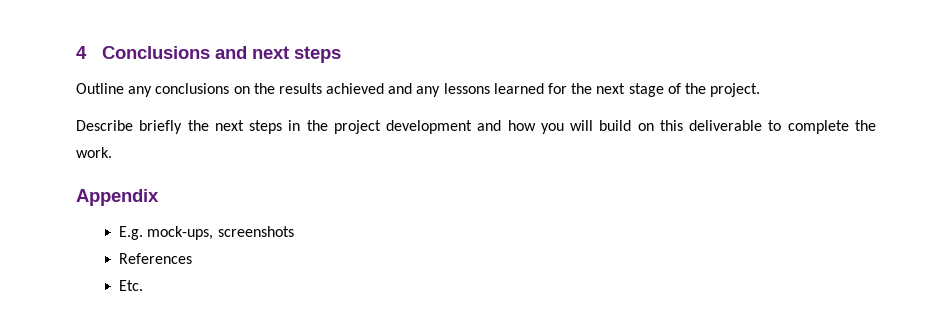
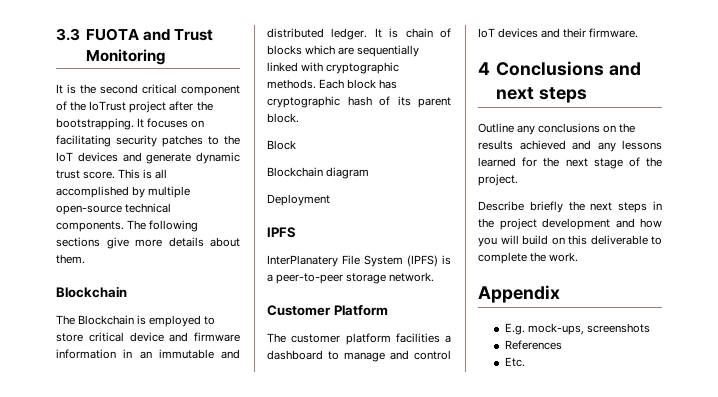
+ 3.3 FUOTA and Trust Monitoring
+ It is the second critical component of the IoTrust project after the bootstrapping. It focuses on facilitating security patches to the IoT devices and generate dynamic trust score. This is all accomplished by multiple open-source technical components. The following sections give more details about them.
+ Blockchain
+ The Blockchain is employed to store critical device and firmware information in an immutable and distributed ledger. It is chain of blocks which are sequentially linked with cryptographic methods. Each block has cryptographic hash of its parent block.
+ Block
+ Blockchain diagram
+ Deployment
+ IPFS
+ InterPlanatery File System (IPFS) is a peer-to-peer storage network.
+ Customer Platform
+ The customer platform facilities a dashboard to manage and control IoT devices and their firmware.

